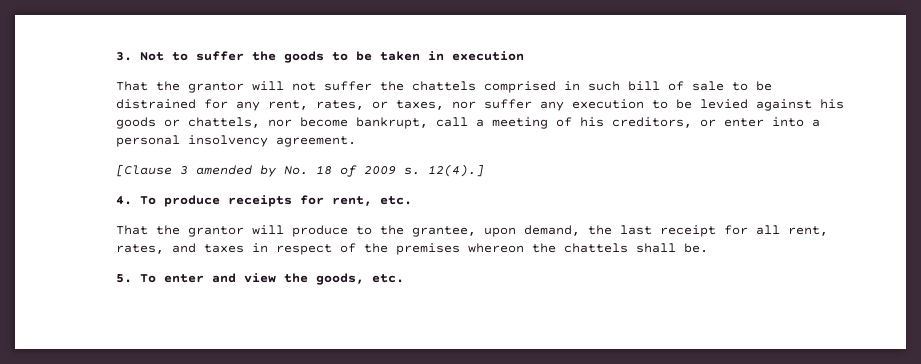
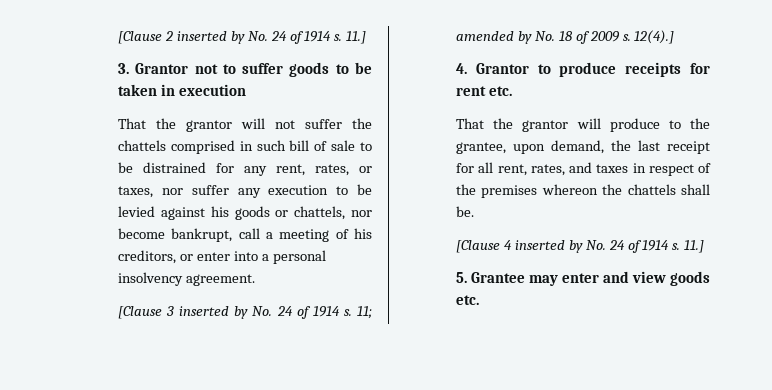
- 3. Not to suffer the goods to be taken in execution
+ [Clause 2 inserted by No. 24 of 1914 s. 11.]
+ 3. Grantor not to suffer goods to be taken in execution
- [Clause 3 amended by No. 18 of 2009 s.
+ [Clause 3 inserted by No. 24 of 1914 s. 11; amended by No. 18 of 2009 s.
- 4. To produce receipts for rent, etc.
+ 4. Grantor to produce receipts for rent etc.
+ [Clause 4 inserted by No. 24 of 1914 s. 11.]
- 5. To enter and view the goods, etc.
+ 5. Grantee may enter and view goods etc.

